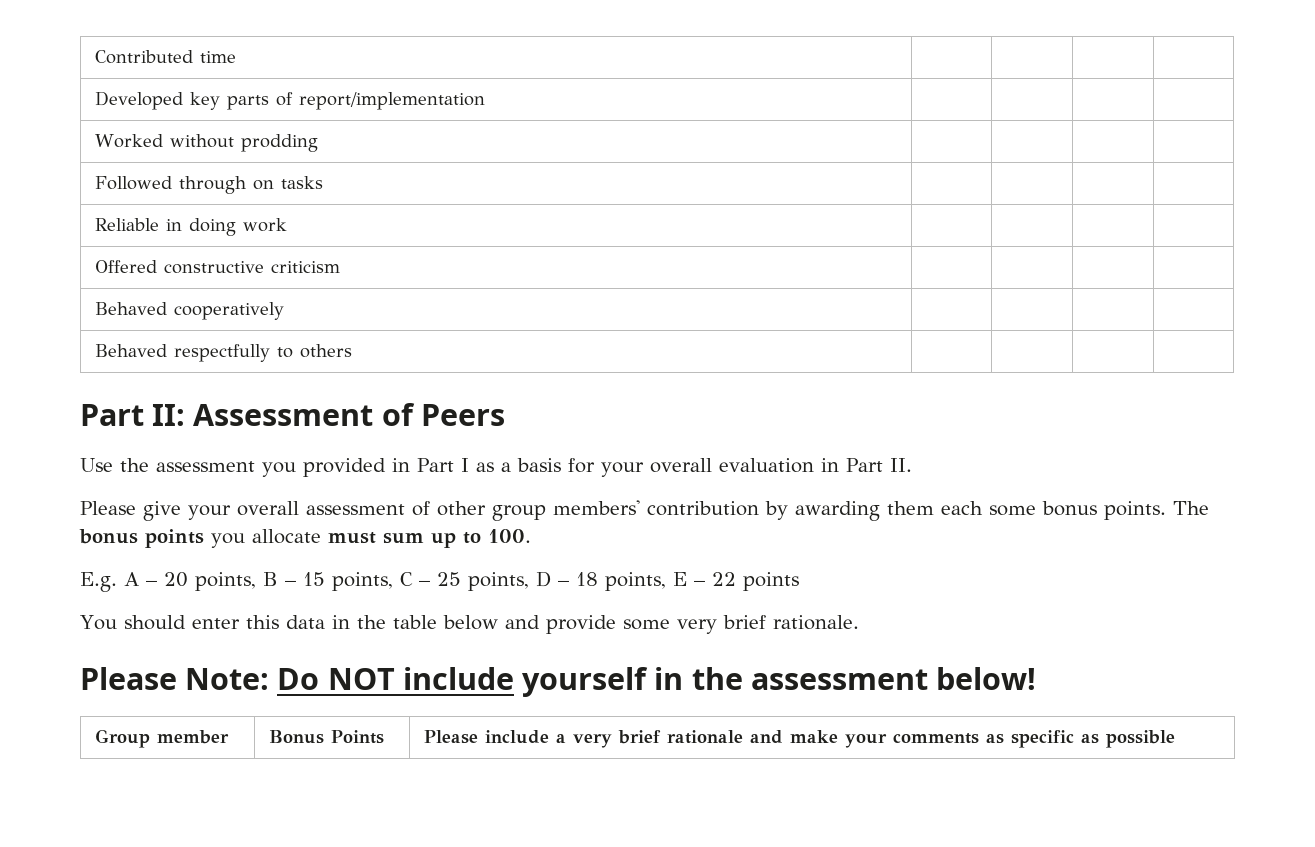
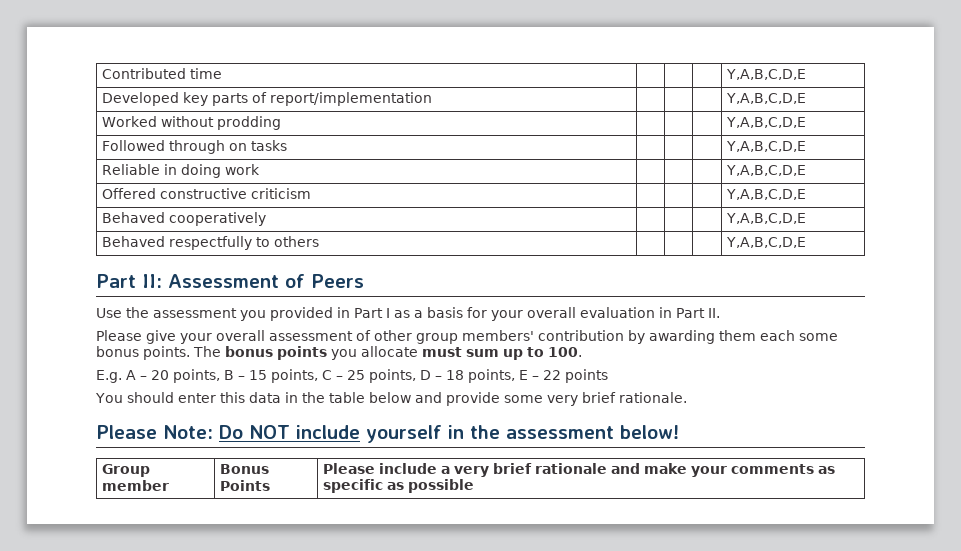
- Contributed time | | | |
+ Contributed time | | | | Y,A,B,C,D,E
- Developed key parts of report/implementation | | | |
+ Developed key parts of report/implementation | | | | Y,A,B,C,D,E
- Worked without prodding | | | |
+ Worked without prodding | | | | Y,A,B,C,D,E
- Followed through on tasks | | | |
+ Followed through on tasks | | | | Y,A,B,C,D,E
- Reliable in doing work | | | |
+ Reliable in doing work | | | | Y,A,B,C,D,E
- Offered constructive criticism | | | |
+ Offered constructive criticism | | | | Y,A,B,C,D,E
- Behaved cooperatively | | | |
+ Behaved cooperatively | | | | Y,A,B,C,D,E
- Behaved respectfully to others | | | |
+ Behaved respectfully to others | | | | Y,A,B,C,D,E

